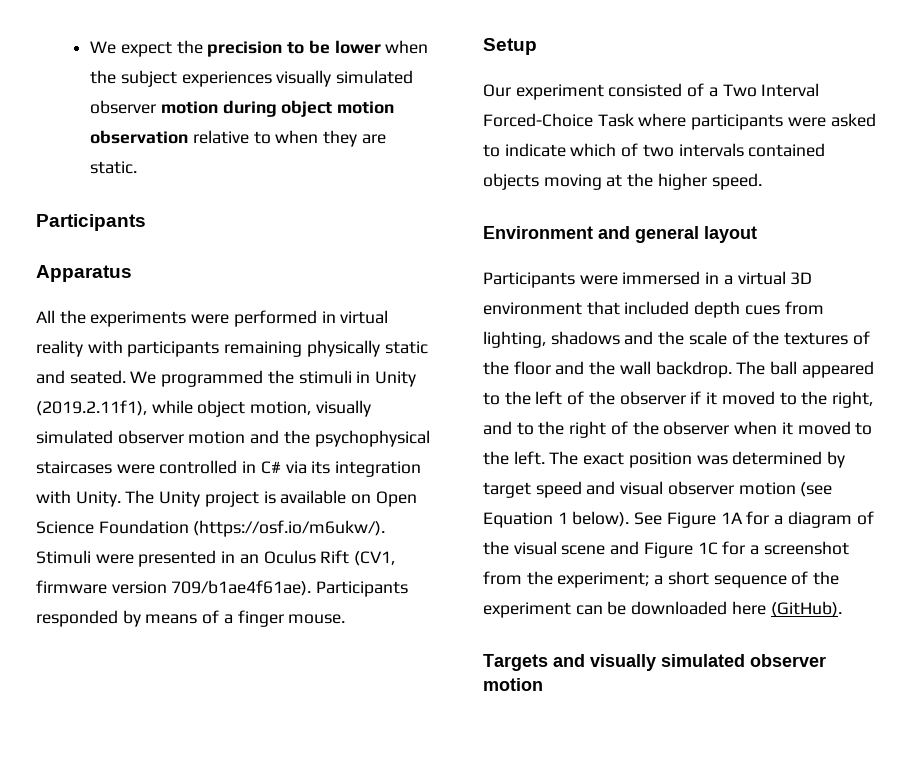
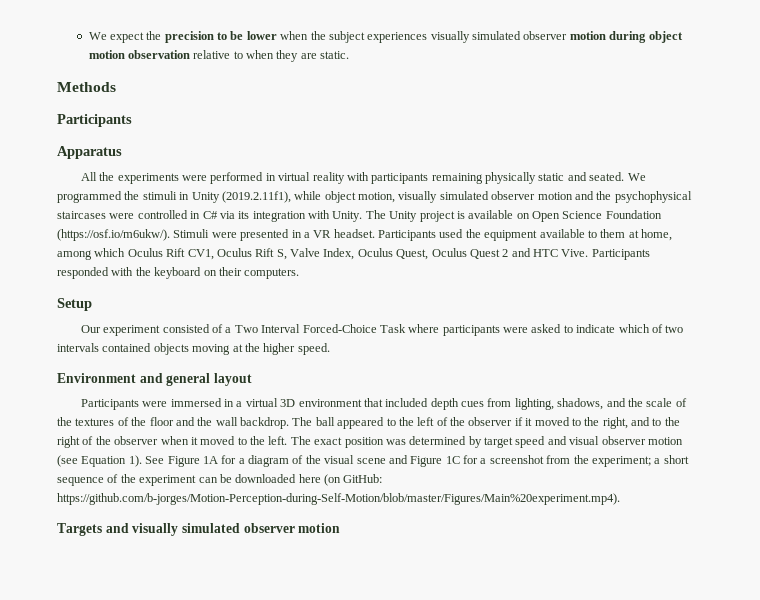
+ Methods
- The Unity project is available on Open Science Foundation (https://osf.io/m6ukw/). Stimuli were presented in an Oculus Rift (CV1, firmware version 709/b1ae4f61ae). Participants responded by means of a finger mouse.
+ The Unity project is available on Open Science Foundation (https://osf.io/m6ukw/). Stimuli were presented in a VR headset. Participants used the equipment available to them at home, among which Oculus Rift CV1, Oculus Rift S, Valve Index, Oculus Quest, Oculus Quest 2 and HTC Vive. Participants responded with the keyboard on their computers.
- Participants were immersed in a virtual 3D environment that included depth cues from lighting, shadows and the scale of the textures of the floor and the wall backdrop.
+ Participants were immersed in a virtual 3D environment that included depth cues from lighting, shadows, and the scale of the textures of the floor and the wall backdrop.
- The exact position was determined by target speed and visual observer motion (see Equation 1 below).
+ The exact position was determined by target speed and visual observer motion (see Equation 1).
- See Figure 1A for a diagram of the visual scene and Figure 1C for a screenshot from the experiment; a short sequence of the experiment can be downloaded here (GitHub).
+ See Figure 1A for a diagram of the visual scene and Figure 1C for a screenshot from the experiment; a short sequence of the experiment can be downloaded here (on GitHub: https://github.com/b-jorges/Motion-Perception-during-Self-Motion/blob/master/Figures/Main%20experiment.mp4).

